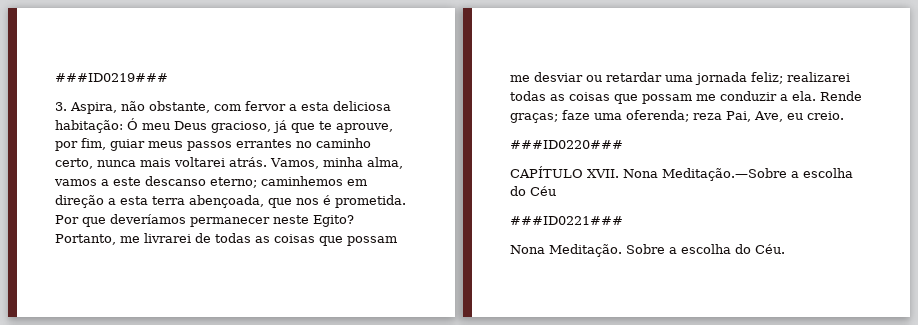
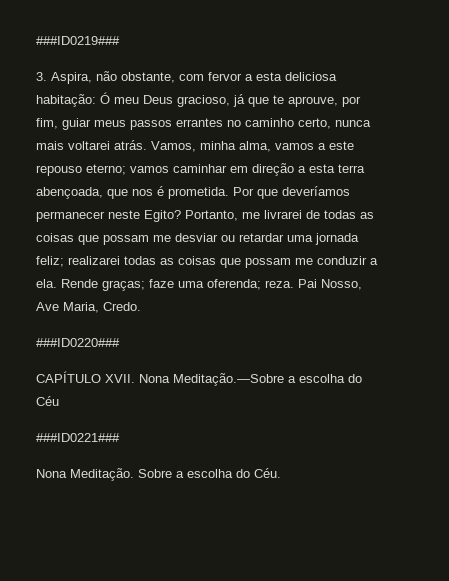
- Vamos, minha alma, vamos a este descanso eterno; caminhemos em direção a esta terra abençoada, que nos é prometida.
+ Vamos, minha alma, vamos a este repouso eterno; vamos caminhar em direção a esta terra abençoada, que nos é prometida.
- Rende graças; faze uma oferenda; reza Pai, Ave, eu creio.
+ Rende graças; faze uma oferenda; reza. Pai Nosso, Ave Maria, Credo.

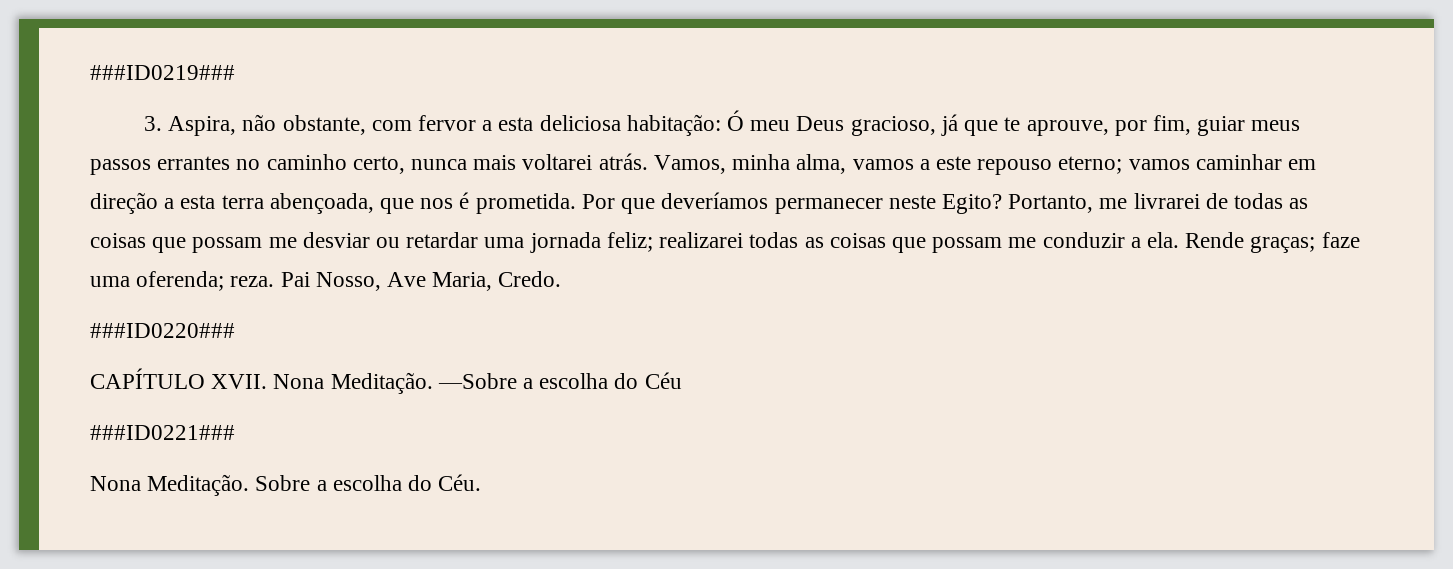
- Nona Meditação.—Sobre a escolha do Céu
+ Nona Meditação. —Sobre a escolha do Céu

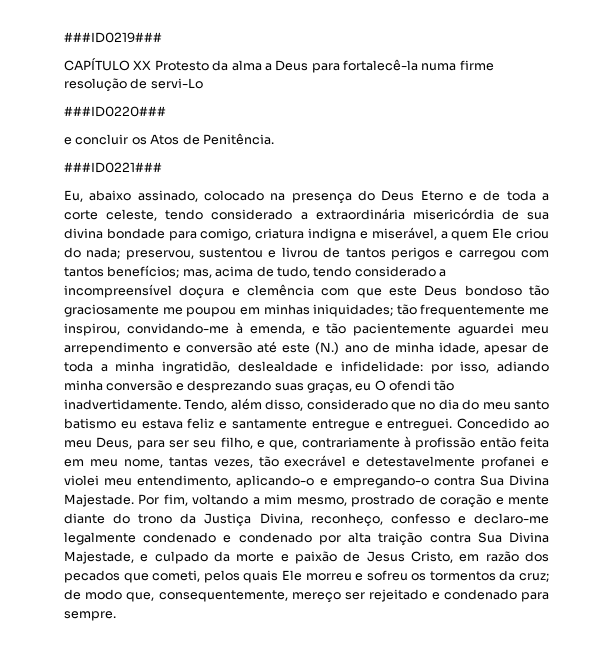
- 3. Aspira, não obstante, com fervor a esta deliciosa habitação: Ó meu Deus gracioso, já que te aprouve, por fim, guiar meus passos errantes no caminho certo, nunca mais voltarei atrás. Vamos, minha alma, vamos a este repouso eterno; vamos caminhar em direção a esta terra abençoada, que nos é prometida. Por que deveríamos permanecer neste Egito? Portanto, me livrarei de todas as coisas que possam me desviar ou retardar uma jornada feliz; realizarei todas as coisas que possam me conduzir a ela. Rende graças; faze uma oferenda; reza. Pai Nosso, Ave Maria, Credo.
+ CAPÍTULO XX Protesto da alma a Deus para fortalecê-la numa firme resolução de servi-Lo
  ###ID0220###
- CAPÍTULO XVII. Nona Meditação. —Sobre a escolha do Céu
+ e concluir os Atos de Penitência.
  ###ID0221###
- Nona Meditação. Sobre a escolha do Céu.
+ Eu, abaixo assinado, colocado na presença do Deus Eterno e de toda a corte celeste, tendo considerado a extraordinária misericórdia de sua divina bondade para comigo, criatura indigna e miserável, a quem Ele criou do nada; preservou, sustentou e livrou de tantos perigos e carregou com tantos benefícios; mas, acima de tudo, tendo considerado a incompreensível doçura e clemência com que este Deus bondoso tão graciosamente me poupou em minhas iniquidades; tão frequentemente me inspirou, convidando-me à emenda, e tão pacientemente aguardei meu arrependimento e conversão até este (N.) ano de minha idade, apesar de toda a minha ingratidão, deslealdade e infidelidade: por isso, adiando minha conversão e desprezando suas graças, eu O ofendi tão inadvertidamente. Tendo, além disso, considerado que no dia do meu santo batismo eu estava feliz e santamente entregue e entreguei. Concedido ao meu Deus, para ser seu filho, e que, contrariamente à profissão então feita em meu nome, tantas vezes, tão execrável e detestavelmente profanei e violei meu entendimento, aplicando-o e empregando-o contra Sua Divina Majestade. Por fim, voltando a mim mesmo, prostrado de coração e mente diante do trono da Justiça Divina, reconheço, confesso e declaro-me legalmente condenado e condenado por alta traição contra Sua Divina Majestade, e culpado da morte e paixão de Jesus Cristo, em razão dos pecados que cometi, pelos quais Ele morreu e sofreu os tormentos da cruz; de modo que, consequentemente, mereço ser rejeitado e condenado para sempre.

